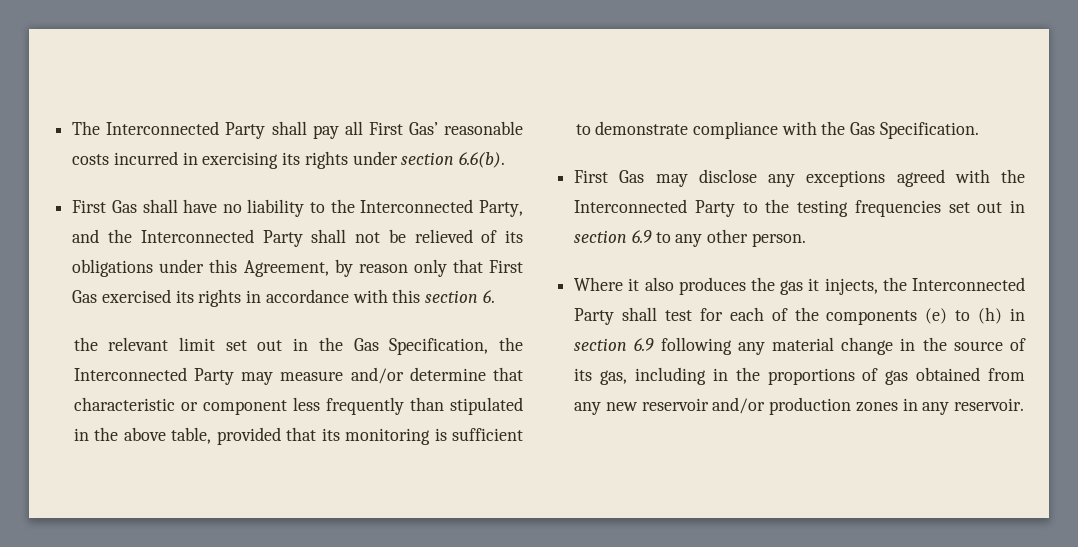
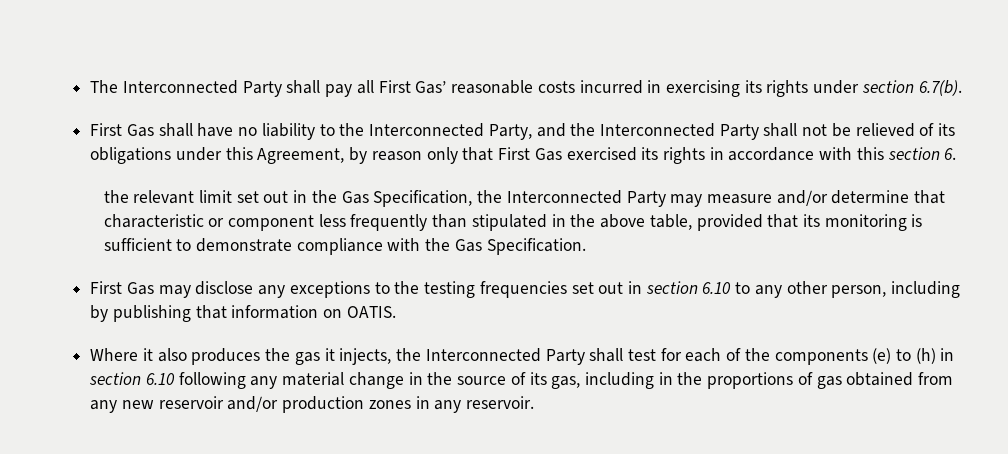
- The Interconnected Party shall pay all First Gas’ reasonable costs incurred in exercising its rights under section 6.6(b).
+ The Interconnected Party shall pay all First Gas’ reasonable costs incurred in exercising its rights under section 6.7(b).
- First Gas may disclose any exceptions agreed with the Interconnected Party to the testing frequencies set out in section 6.9 to any other person.
+ First Gas may disclose any exceptions to the testing frequencies set out in section 6.10 to any other person, including by publishing that information on OATIS.
- Where it also produces the gas it injects, the Interconnected Party shall test for each of the components (e) to (h) in section 6.9 following any material change in the source of its gas, including in the proportions of gas obtained from any new reservoir and/or production zones in any reservoir.
+ Where it also produces the gas it injects, the Interconnected Party shall test for each of the components (e) to (h) in section 6.10 following any material change in the source of its gas, including in the proportions of gas obtained from any new reservoir and/or production zones in any reservoir.

